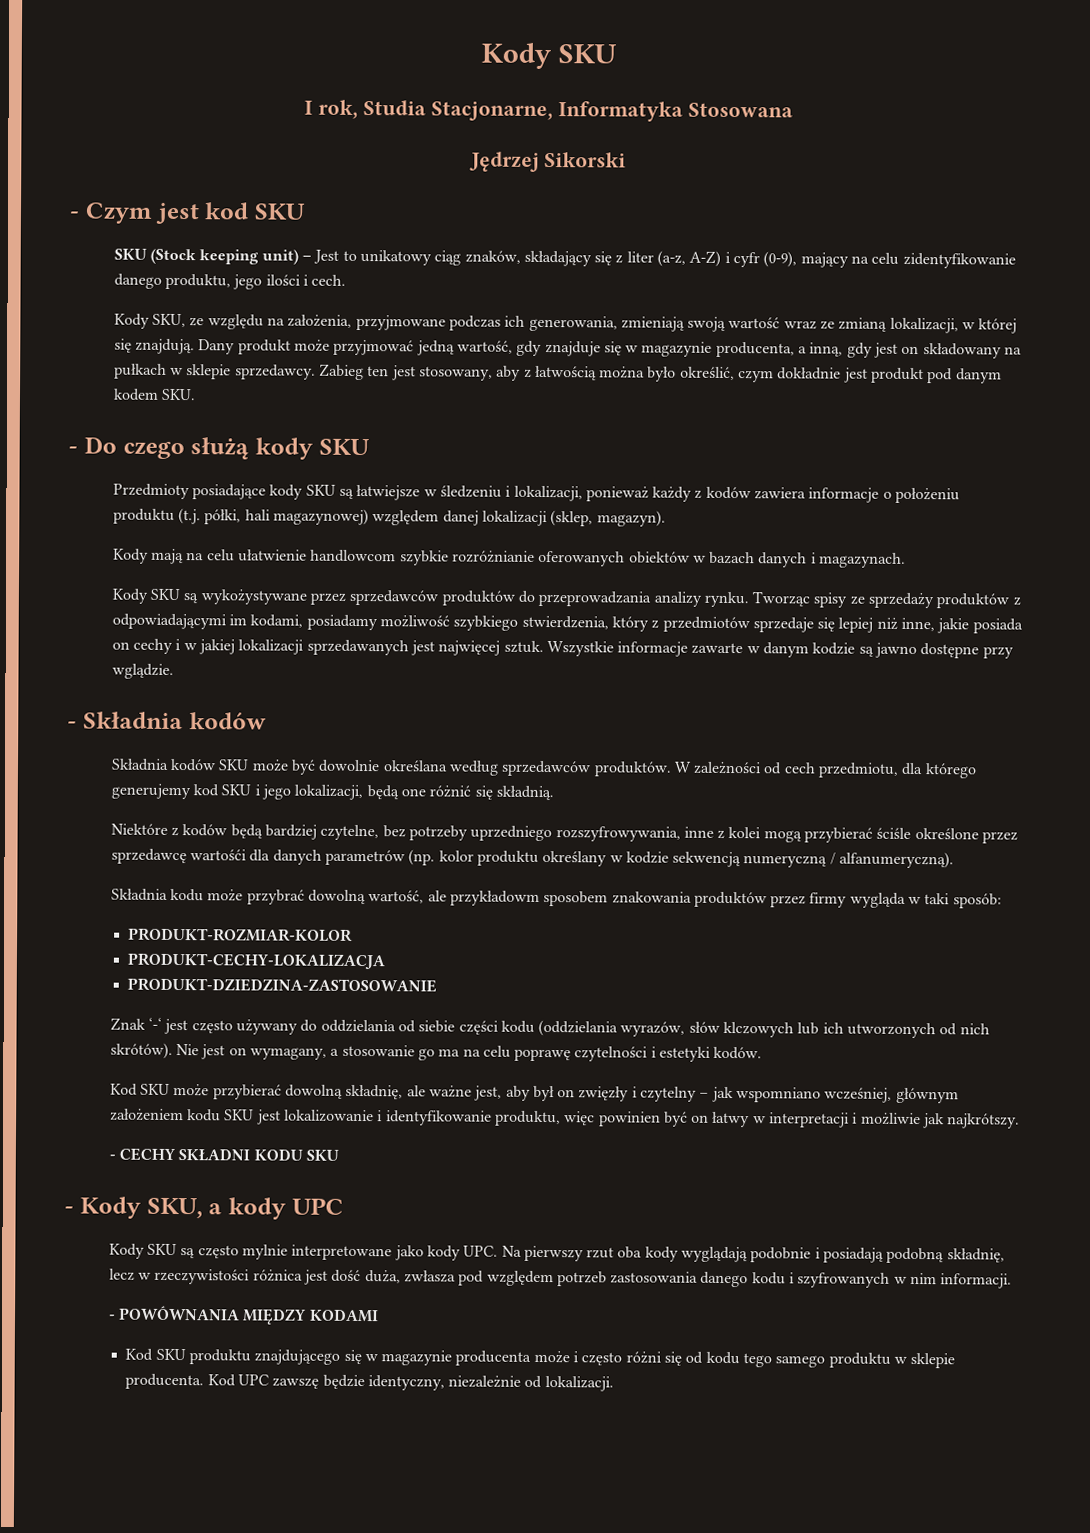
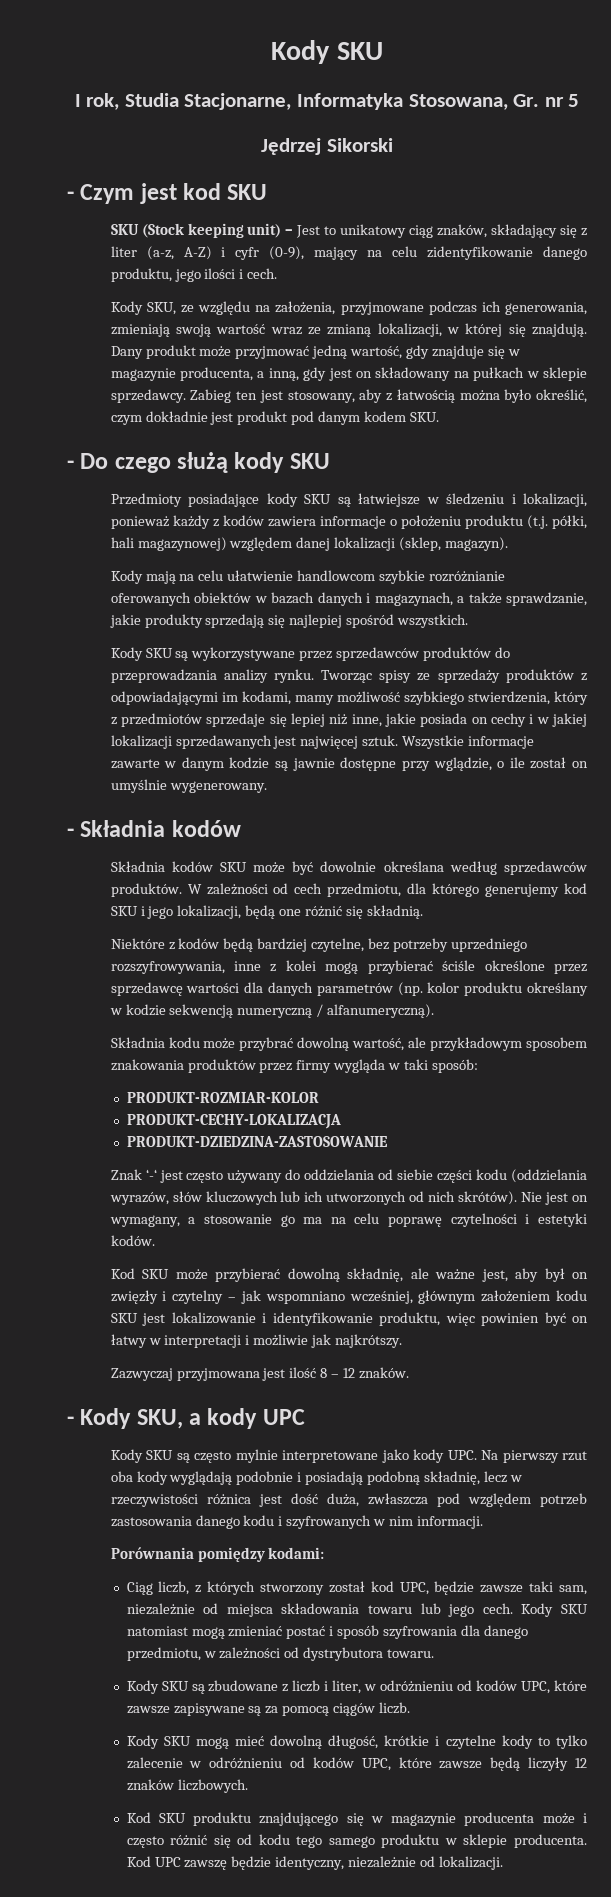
- I rok, Studia Stacjonarne, Informatyka Stosowana
+ I rok, Studia Stacjonarne, Informatyka Stosowana, Gr. nr 5
- Kody mają na celu ułatwienie handlowcom szybkie rozróżnianie oferowanych obiektów w bazach danych i magazynach.
- Kody SKU są wykożystywane przez sprzedawców produktów do przeprowadzania analizy rynku.
+ Kody mają na celu ułatwienie handlowcom szybkie rozróżnianie oferowanych obiektów w bazach danych i magazynach, a także sprawdzanie, jakie produkty sprzedają się najlepiej spośród wszystkich.
+ Kody SKU są wykorzystywane przez sprzedawców produktów do przeprowadzania analizy rynku.
- Tworząc spisy ze sprzedaży produktów z odpowiadającymi im kodami, posiadamy możliwość szybkiego stwierdzenia, który z przedmiotów sprzedaje się lepiej niż inne, jakie posiada on cechy i w jakiej lokalizacji sprzedawanych jest najwięcej sztuk.
+ Tworząc spisy ze sprzedaży produktów z odpowiadającymi im kodami, mamy możliwość szybkiego stwierdzenia, który z przedmiotów sprzedaje się lepiej niż inne, jakie posiada on cechy i w jakiej lokalizacji sprzedawanych jest najwięcej sztuk.
- Wszystkie informacje zawarte w danym kodzie są jawno dostępne przy wglądzie.
+ Wszystkie informacje zawarte w danym kodzie są jawnie dostępne przy wglądzie, o ile został on umyślnie wygenerowany.
- Niektóre z kodów będą bardziej czytelne, bez potrzeby uprzedniego rozszyfrowywania, inne z kolei mogą przybierać ściśle określone przez sprzedawcę wartośći dla danych parametrów (np. kolor produktu określany w kodzie sekwencją numeryczną / alfanumeryczną).
+ Niektóre z kodów będą bardziej czytelne, bez potrzeby uprzedniego rozszyfrowywania, inne z kolei mogą przybierać ściśle określone przez sprzedawcę wartości dla danych parametrów (np. kolor produktu określany w kodzie sekwencją numeryczną / alfanumeryczną).
- Składnia kodu może przybrać dowolną wartość, ale przykładowm sposobem znakowania produktów przez firmy wygląda w taki sposób:
+ Składnia kodu może przybrać dowolną wartość, ale przykładowym sposobem znakowania produktów przez firmy wygląda w taki sposób:
- Znak ‘-‘ jest często używany do oddzielania od siebie części kodu (oddzielania wyrazów, słów klczowych lub ich utworzonych od nich skrótów).
+ Znak ‘-‘ jest często używany do oddzielania od siebie części kodu (oddzielania wyrazów, słów kluczowych lub ich utworzonych od nich skrótów).
- - CECHY SKŁADNI KODU SKU
+ Zazwyczaj przyjmowana jest ilość 8 – 12 znaków.
- Kody SKU są często mylnie interpretowane jako kody UPC. Na pierwszy rzut oba kody wyglądają podobnie i posiadają podobną składnię, lecz w rzeczywistości różnica jest dość duża, zwłasza pod względem potrzeb zastosowania danego kodu i szyfrowanych w nim informacji.
+ Kody SKU są często mylnie interpretowane jako kody UPC. Na pierwszy rzut oba kody wyglądają podobnie i posiadają podobną składnię, lecz w rzeczywistości różnica jest dość duża, zwłaszcza pod względem potrzeb zastosowania danego kodu i szyfrowanych w nim informacji.
- - POWÓWNANIA MIĘDZY KODAMI
+ Porównania pomiędzy kodami:
+ Ciąg liczb, z których stworzony został kod UPC, będzie zawsze taki sam, niezależnie od miejsca składowania towaru lub jego cech. Kody SKU natomiast mogą zmieniać postać i sposób szyfrowania dla danego przedmiotu, w zależności od dystrybutora towaru.
+ Kody SKU są zbudowane z liczb i liter, w odróżnieniu od kodów UPC, które zawsze zapisywane są za pomocą ciągów liczb.
+ Kody SKU mogą mieć dowolną długość, krótkie i czytelne kody to tylko zalecenie w odróżnieniu od kodów UPC, które zawsze będą liczyły 12 znaków liczbowych.
- Kod SKU produktu znajdującego się w magazynie producenta może i często różni się od kodu tego samego produktu w sklepie producenta.
+ Kod SKU produktu znajdującego się w magazynie producenta może i często różnić się od kodu tego samego produktu w sklepie producenta.

